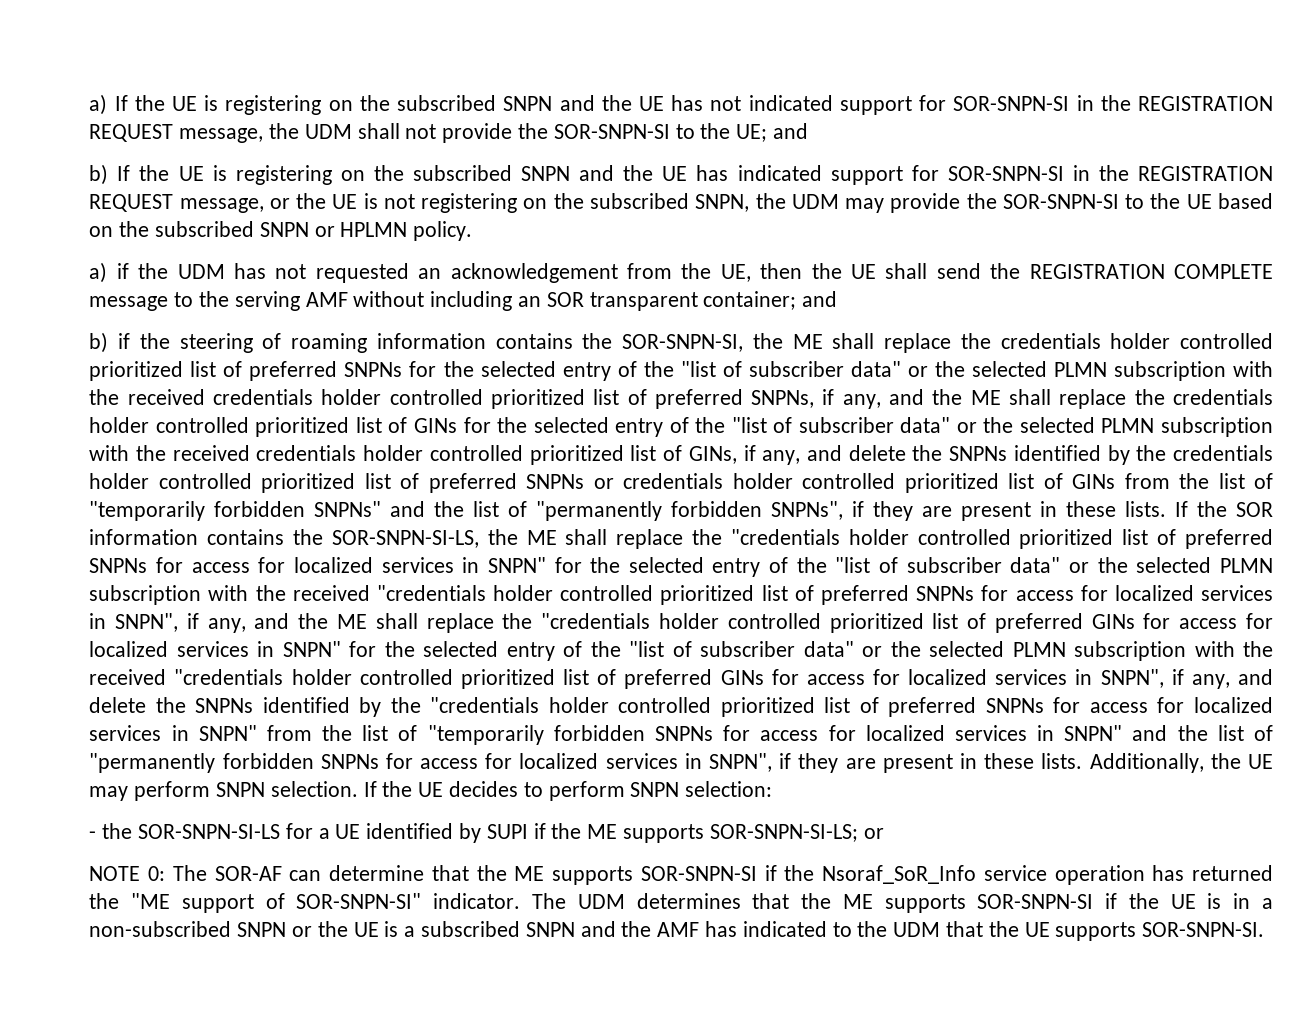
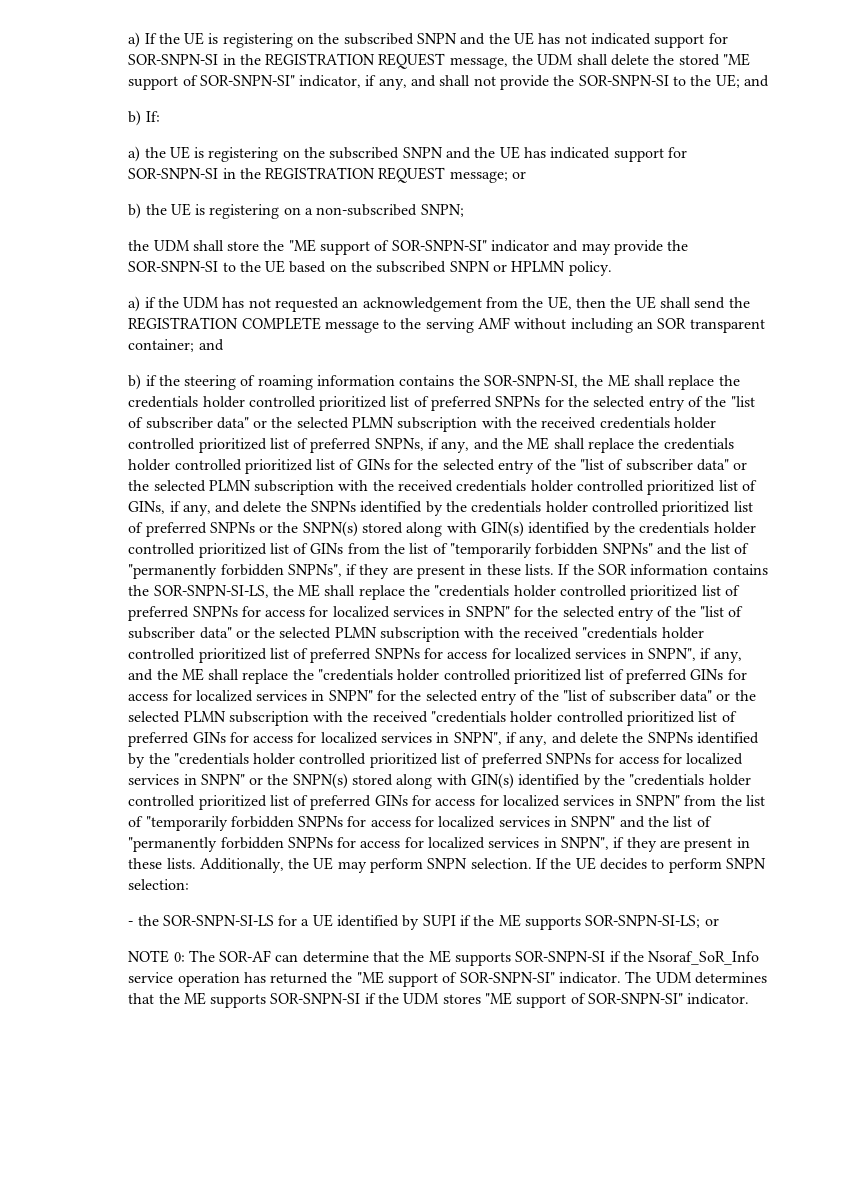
- a) If the UE is registering on the subscribed SNPN and the UE has not indicated support for SOR-SNPN-SI in the REGISTRATION REQUEST message, the UDM shall not provide the SOR-SNPN-SI to the UE; and
+ a) If the UE is registering on the subscribed SNPN and the UE has not indicated support for SOR-SNPN-SI in the REGISTRATION REQUEST message, the UDM shall delete the stored "ME support of SOR-SNPN-SI" indicator, if any, and shall not provide the SOR-SNPN-SI to the UE; and
- b) If the UE is registering on the subscribed SNPN and the UE has indicated support for SOR-SNPN-SI in the REGISTRATION REQUEST message, or the UE is not registering on the subscribed SNPN, the UDM may provide the SOR-SNPN-SI to the UE based on the subscribed SNPN or HPLMN policy.
+ b) If:
+ a) the UE is registering on the subscribed SNPN and the UE has indicated support for SOR-SNPN-SI in the REGISTRATION REQUEST message; or
+ b) the UE is registering on a non-subscribed SNPN;
+ the UDM shall store the "ME support of SOR-SNPN-SI" indicator and may provide the SOR-SNPN-SI to the UE based on the subscribed SNPN or HPLMN policy.
- b) if the steering of roaming information contains the SOR-SNPN-SI, the ME shall replace the credentials holder controlled prioritized list of preferred SNPNs for the selected entry of the "list of subscriber data" or the selected PLMN subscription with the received credentials holder controlled prioritized list of preferred SNPNs, if any, and the ME shall replace the credentials holder controlled prioritized list of GINs for the selected entry of the "list of subscriber data" or the selected PLMN subscription with the received credentials holder controlled prioritized list of GINs, if any, and delete the SNPNs identified by the credentials holder controlled prioritized list of preferred SNPNs or credentials holder controlled prioritized list of GINs from the list of "temporarily forbidden SNPNs" and the list of "permanently forbidden SNPNs", if they are present in these lists.
+ b) if the steering of roaming information contains the SOR-SNPN-SI, the ME shall replace the credentials holder controlled prioritized list of preferred SNPNs for the selected entry of the "list of subscriber data" or the selected PLMN subscription with the received credentials holder controlled prioritized list of preferred SNPNs, if any, and the ME shall replace the credentials holder controlled prioritized list of GINs for the selected entry of the "list of subscriber data" or the selected PLMN subscription with the received credentials holder controlled prioritized list of GINs, if any, and delete the SNPNs identified by the credentials holder controlled prioritized list of preferred SNPNs or the SNPN(s) stored along with GIN(s) identified by the credentials holder controlled prioritized list of GINs from the list of "temporarily forbidden SNPNs" and the list of "permanently forbidden SNPNs", if they are present in these lists.
- If the SOR information contains the SOR-SNPN-SI-LS, the ME shall replace the "credentials holder controlled prioritized list of preferred SNPNs for access for localized services in SNPN" for the selected entry of the "list of subscriber data" or the selected PLMN subscription with the received "credentials holder controlled prioritized list of preferred SNPNs for access for localized services in SNPN", if any, and the ME shall replace the "credentials holder controlled prioritized list of preferred GINs for access for localized services in SNPN" for the selected entry of the "list of subscriber data" or the selected PLMN subscription with the received "credentials holder controlled prioritized list of preferred GINs for access for localized services in SNPN", if any, and delete the SNPNs identified by the "credentials holder controlled prioritized list of preferred SNPNs for access for localized services in SNPN" from the list of "temporarily forbidden SNPNs for access for localized services in SNPN" and the list of "permanently forbidden SNPNs for access for localized services in SNPN", if they are present in these lists.
+ If the SOR information contains the SOR-SNPN-SI-LS, the ME shall replace the "credentials holder controlled prioritized list of preferred SNPNs for access for localized services in SNPN" for the selected entry of the "list of subscriber data" or the selected PLMN subscription with the received "credentials holder controlled prioritized list of preferred SNPNs for access for localized services in SNPN", if any, and the ME shall replace the "credentials holder controlled prioritized list of preferred GINs for access for localized services in SNPN" for the selected entry of the "list of subscriber data" or the selected PLMN subscription with the received "credentials holder controlled prioritized list of preferred GINs for access for localized services in SNPN", if any, and delete the SNPNs identified by the "credentials holder controlled prioritized list of preferred SNPNs for access for localized services in SNPN" or the SNPN(s) stored along with GIN(s) identified by the "credentials holder controlled prioritized list of preferred GINs for access for localized services in SNPN" from the list of "temporarily forbidden SNPNs for access for localized services in SNPN" and the list of "permanently forbidden SNPNs for access for localized services in SNPN", if they are present in these lists.
- The UDM determines that the ME supports SOR-SNPN-SI if the UE is in a non-subscribed SNPN or the UE is a subscribed SNPN and the AMF has indicated to the UDM that the UE supports SOR-SNPN-SI.
+ The UDM determines that the ME supports SOR-SNPN-SI if the UDM stores "ME support of SOR-SNPN-SI" indicator.

